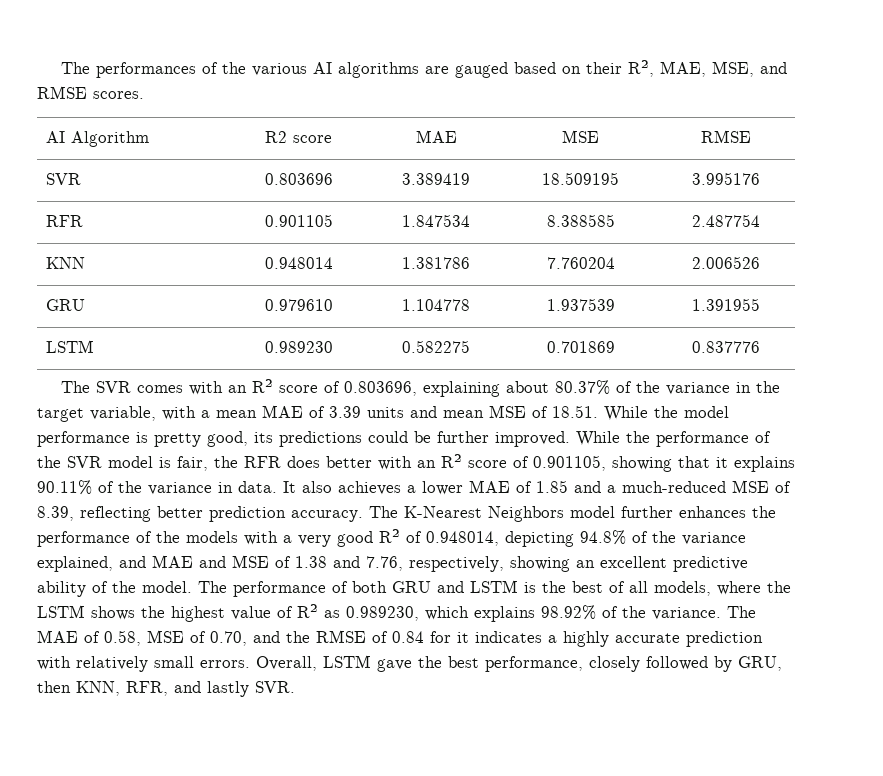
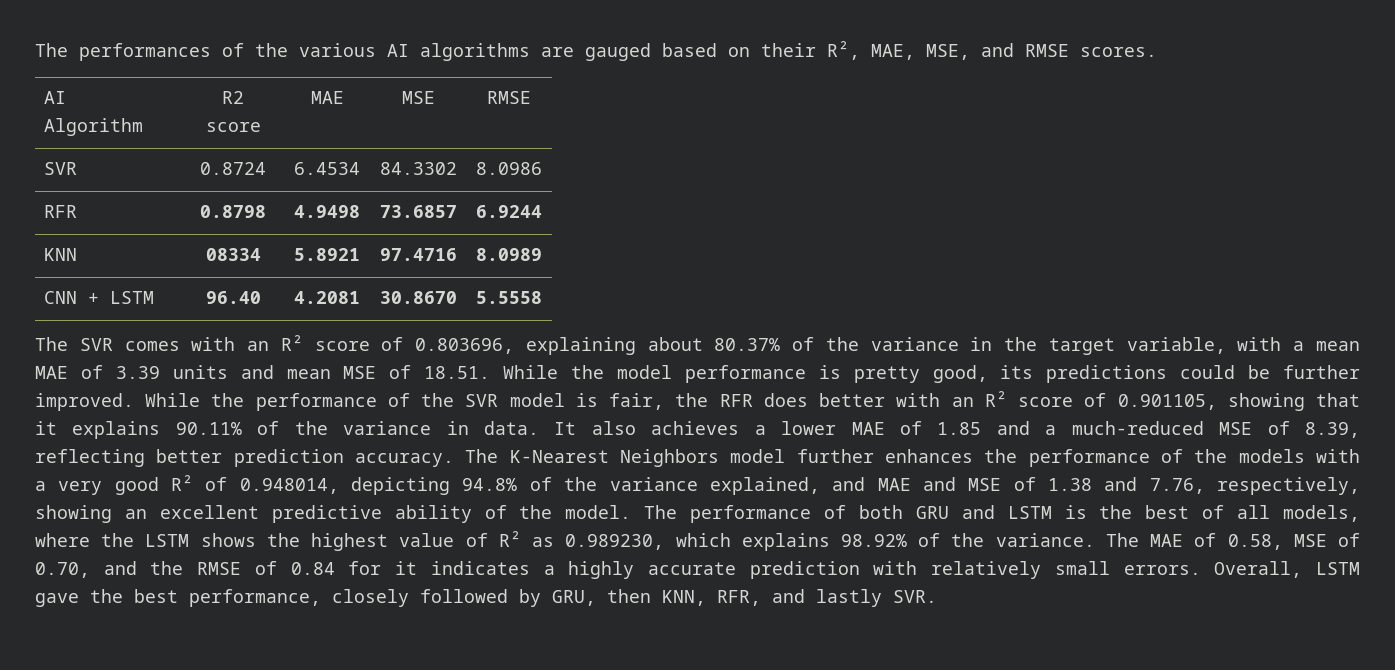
- SVR | 0.803696 | 3.389419 | 18.509195 | 3.995176
- RFR | 0.901105 | 1.847534 | 8.388585 | 2.487754
- KNN | 0.948014 | 1.381786 | 7.760204 | 2.006526
- GRU | 0.979610 | 1.104778 | 1.937539 | 1.391955
- LSTM | 0.989230 | 0.582275 | 0.701869 | 0.837776
+ SVR | 0.8724 | 6.4534 | 84.3302 | 8.0986
+ RFR | 0.8798 | 4.9498 | 73.6857 | 6.9244
+ KNN | 08334 | 5.8921 | 97.4716 | 8.0989
+ CNN + LSTM | 96.40 | 4.2081 | 30.8670 | 5.5558

